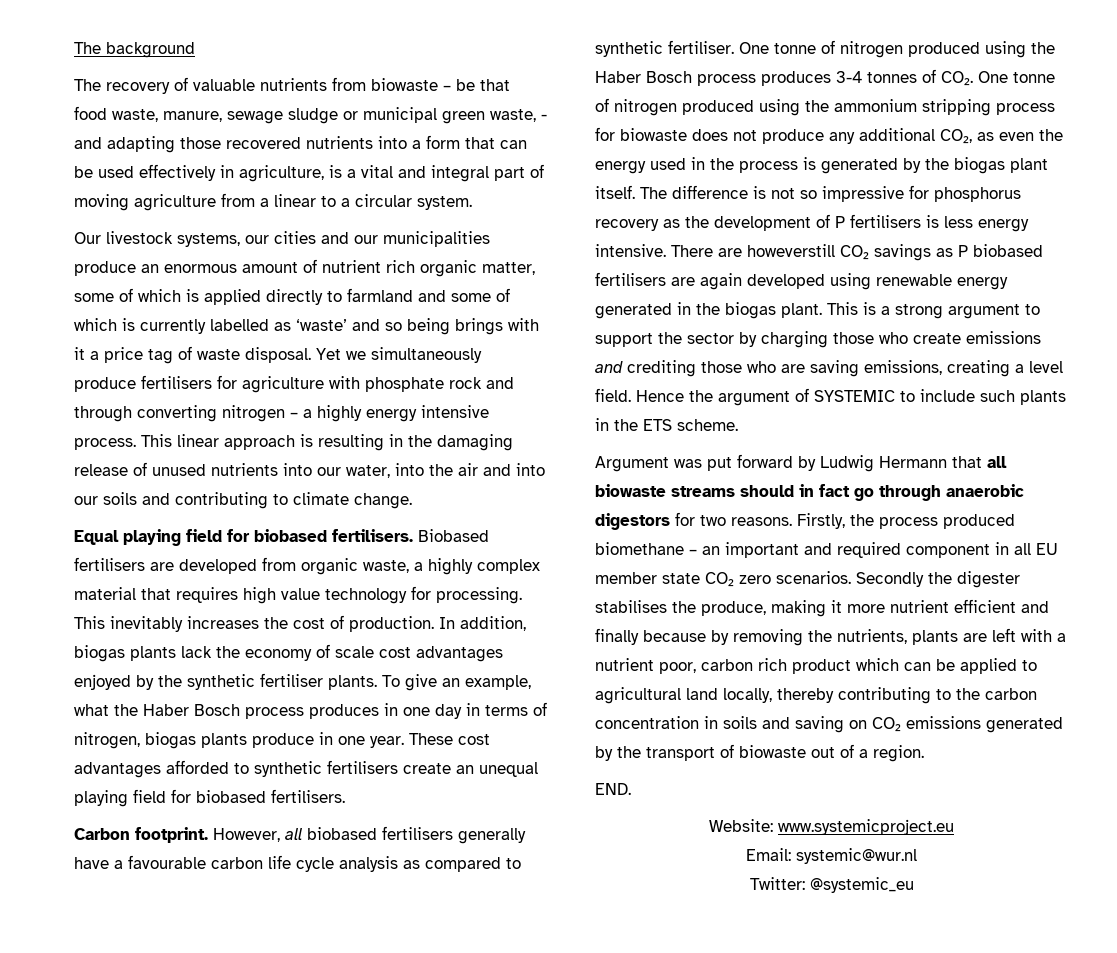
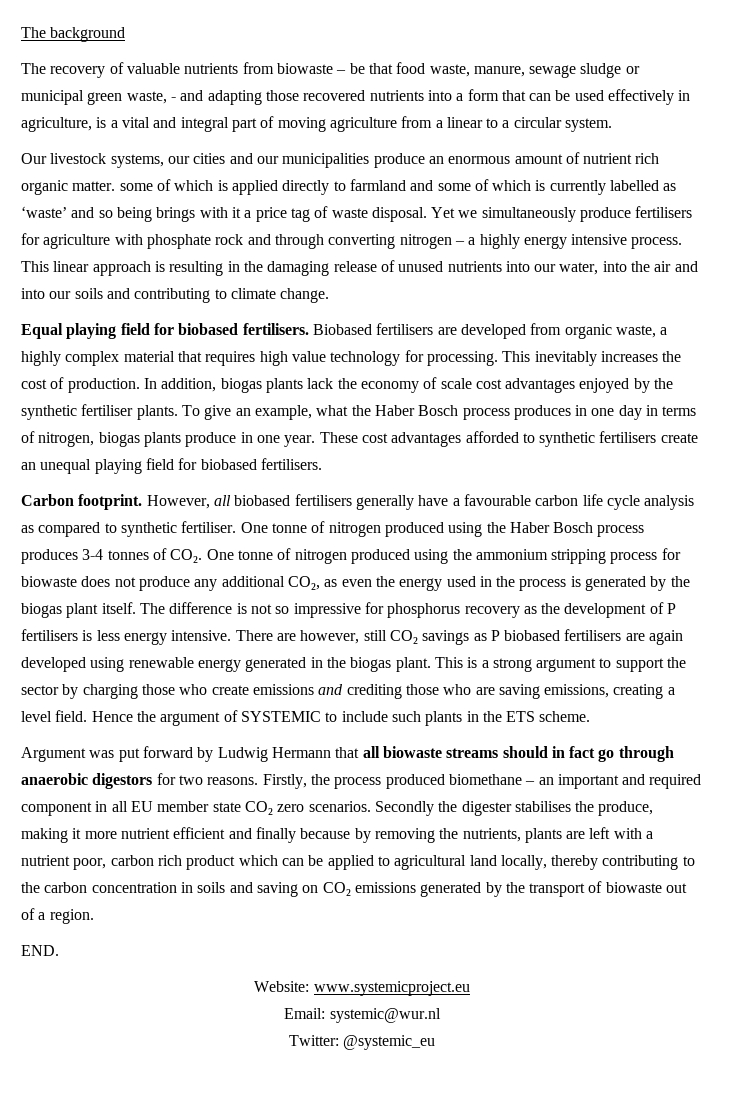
- Our livestock systems, our cities and our municipalities produce an enormous amount of nutrient rich organic matter, some of which is applied directly to farmland and some of which is currently labelled as ‘waste’ and so being brings with it a price tag of waste disposal.
+ Our livestock systems, our cities and our municipalities produce an enormous amount of nutrient rich organic matter. some of which is applied directly to farmland and some of which is currently labelled as ‘waste’ and so being brings with it a price tag of waste disposal.
- There are howeverstill CO₂ savings as P biobased fertilisers are again developed using renewable energy generated in the biogas plant.
+ There are however, still CO₂ savings as P biobased fertilisers are again developed using renewable energy generated in the biogas plant.

